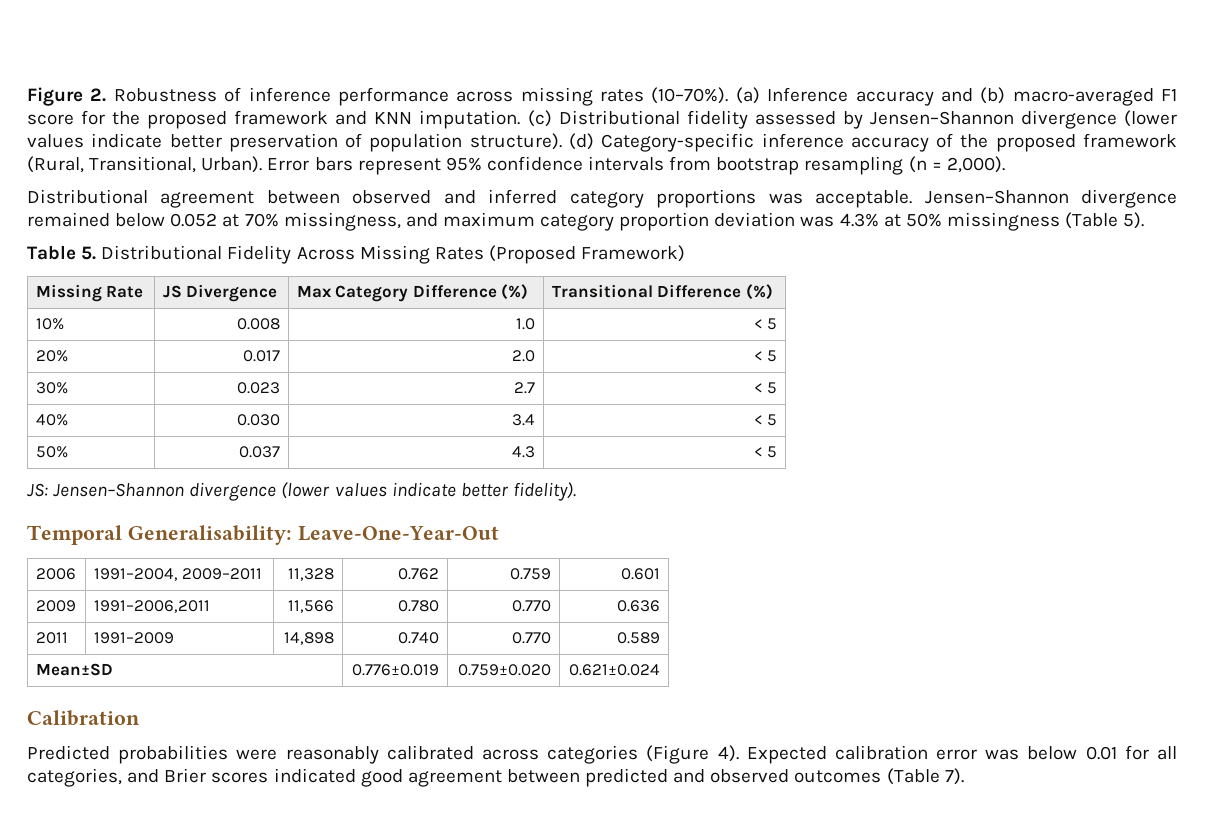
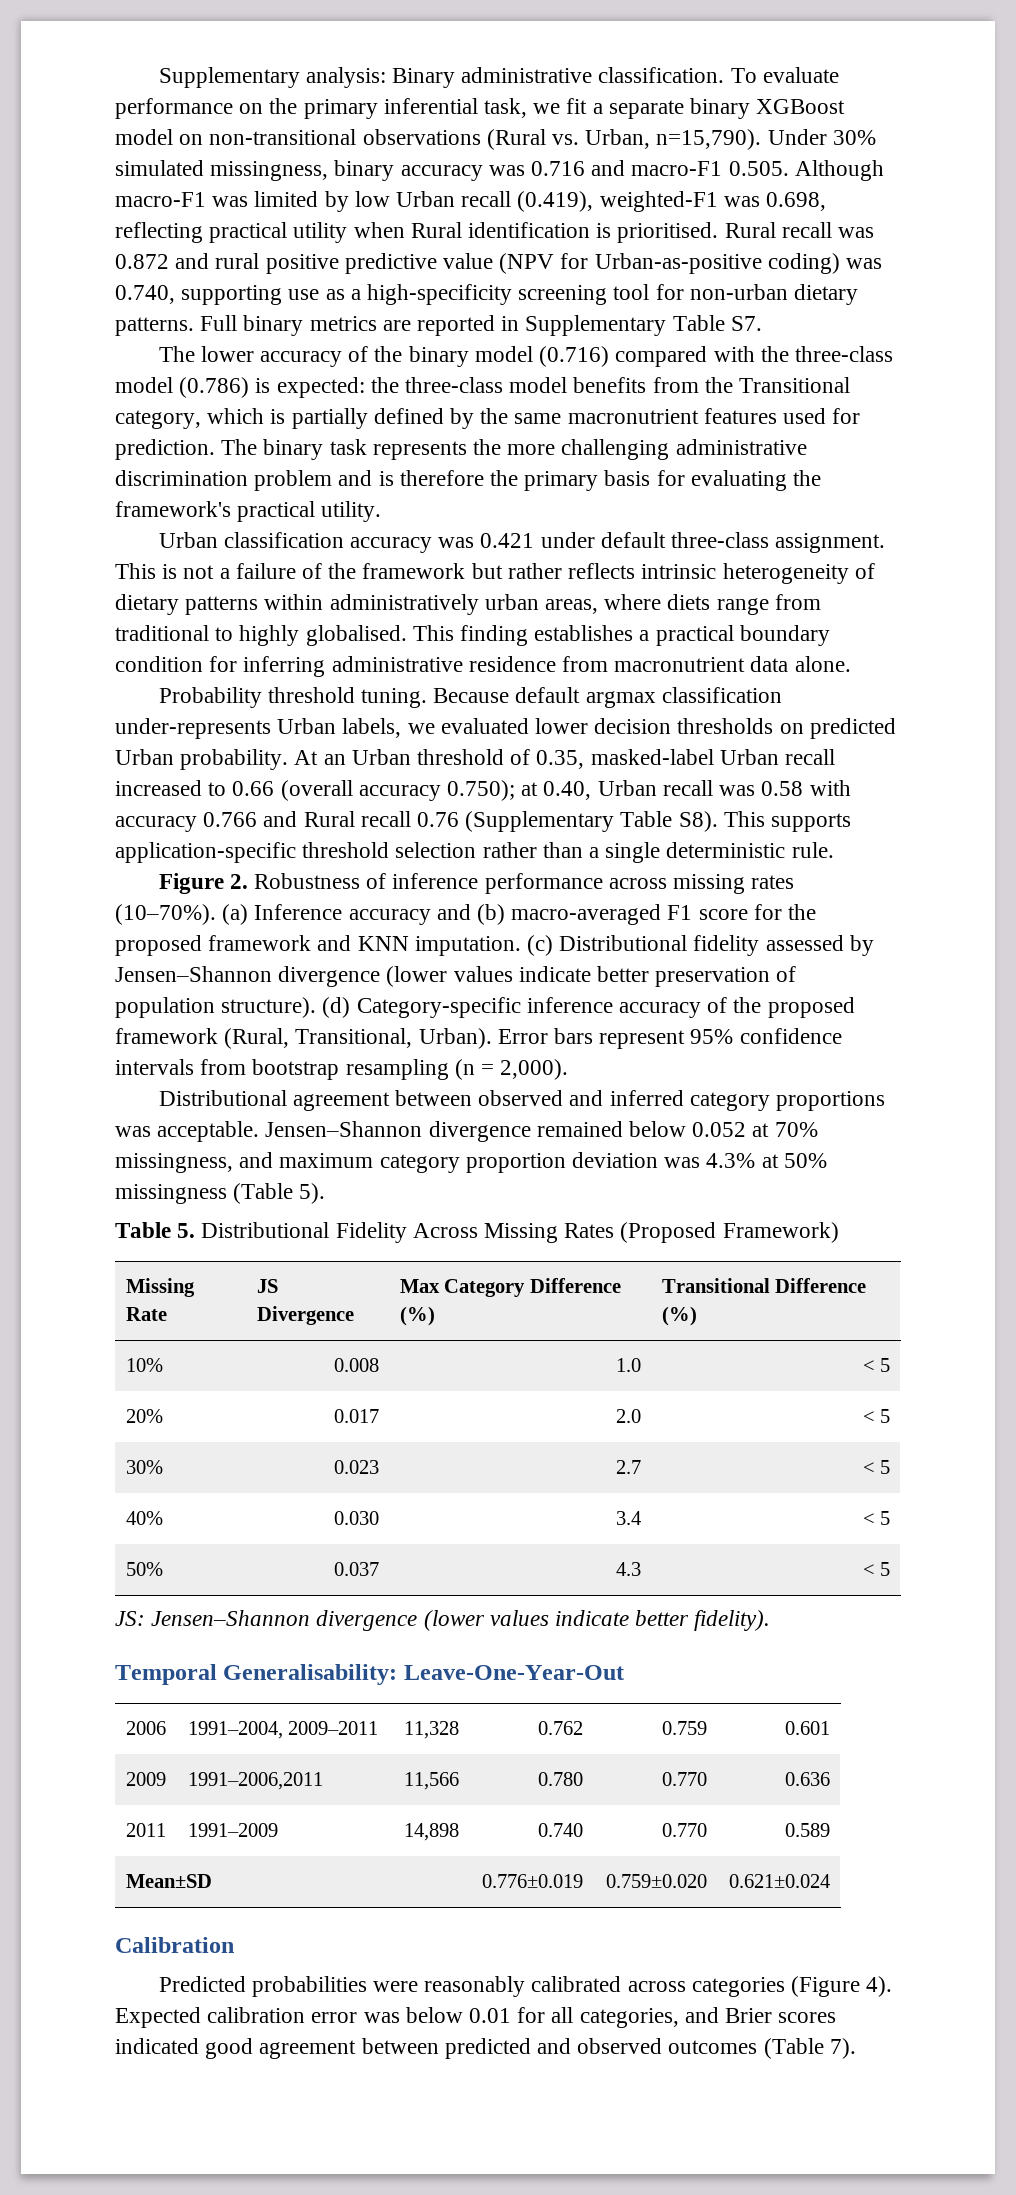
+ Supplementary analysis: Binary administrative classification. To evaluate performance on the primary inferential task, we fit a separate binary XGBoost model on non-transitional observations (Rural vs. Urban, n=15,790). Under 30% simulated missingness, binary accuracy was 0.716 and macro-F1 0.505. Although macro-F1 was limited by low Urban recall (0.419), weighted-F1 was 0.698, reflecting practical utility when Rural identification is prioritised. Rural recall was 0.872 and rural positive predictive value (NPV for Urban-as-positive coding) was 0.740, supporting use as a high-specificity screening tool for non-urban dietary patterns. Full binary metrics are reported in Supplementary Table S7.
+ The lower accuracy of the binary model (0.716) compared with the three-class model (0.786) is expected: the three-class model benefits from the Transitional category, which is partially defined by the same macronutrient features used for prediction. The binary task represents the more challenging administrative discrimination problem and is therefore the primary basis for evaluating the framework's practical utility.
+ Urban classification accuracy was 0.421 under default three-class assignment. This is not a failure of the framework but rather reflects intrinsic heterogeneity of dietary patterns within administratively urban areas, where diets range from traditional to highly globalised. This finding establishes a practical boundary condition for inferring administrative residence from macronutrient data alone.
+ Probability threshold tuning. Because default argmax classification under-represents Urban labels, we evaluated lower decision thresholds on predicted Urban probability. At an Urban threshold of 0.35, masked-label Urban recall increased to 0.66 (overall accuracy 0.750); at 0.40, Urban recall was 0.58 with accuracy 0.766 and Rural recall 0.76 (Supplementary Table S8). This supports application-specific threshold selection rather than a single deterministic rule.

